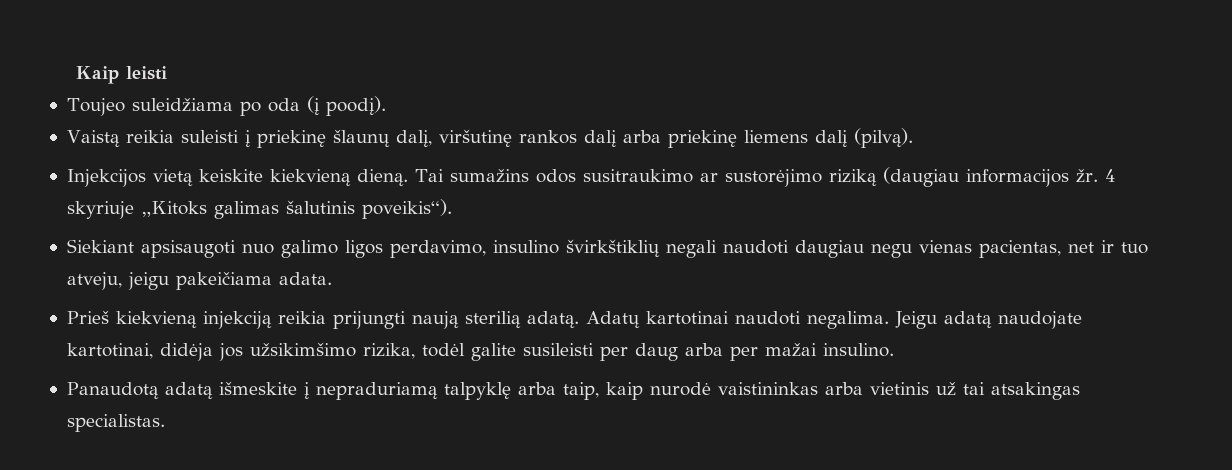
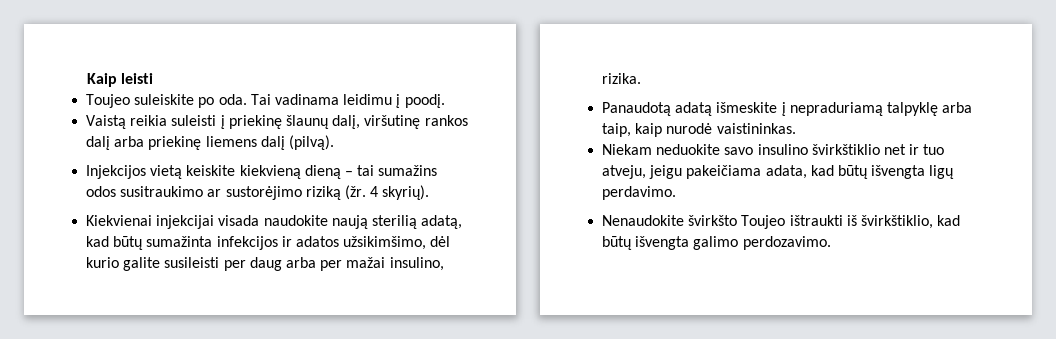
- Toujeo suleidžiama po oda (į poodį).
+ Toujeo suleiskite po oda. Tai vadinama leidimu į poodį.
- Injekcijos vietą keiskite kiekvieną dieną. Tai sumažins odos susitraukimo ar sustorėjimo riziką (daugiau informacijos žr. 4 skyriuje „Kitoks galimas šalutinis poveikis“).
- Siekiant apsisaugoti nuo galimo ligos perdavimo, insulino švirkštiklių negali naudoti daugiau negu vienas pacientas, net ir tuo atveju, jeigu pakeičiama adata.
- Prieš kiekvieną injekciją reikia prijungti naują sterilią adatą. Adatų kartotinai naudoti negalima. Jeigu adatą naudojate kartotinai, didėja jos užsikimšimo rizika, todėl galite susileisti per daug arba per mažai insulino.
+ Injekcijos vietą keiskite kiekvieną dieną – tai sumažins odos susitraukimo ar sustorėjimo riziką (žr. 4 skyrių).
+ Kiekvienai injekcijai visada naudokite naują sterilią adatą, kad būtų sumažinta infekcijos ir adatos užsikimšimo, dėl kurio galite susileisti per daug arba per mažai insulino, rizika.
- Panaudotą adatą išmeskite į nepraduriamą talpyklę arba taip, kaip nurodė vaistininkas arba vietinis už tai atsakingas specialistas.
+ Panaudotą adatą išmeskite į nepraduriamą talpyklę arba taip, kaip nurodė vaistininkas.
+ Niekam neduokite savo insulino švirkštiklio net ir tuo atveju, jeigu pakeičiama adata, kad būtų išvengta ligų perdavimo.
+ Nenaudokite švirkšto Toujeo ištraukti iš švirkštiklio, kad būtų išvengta galimo perdozavimo.

